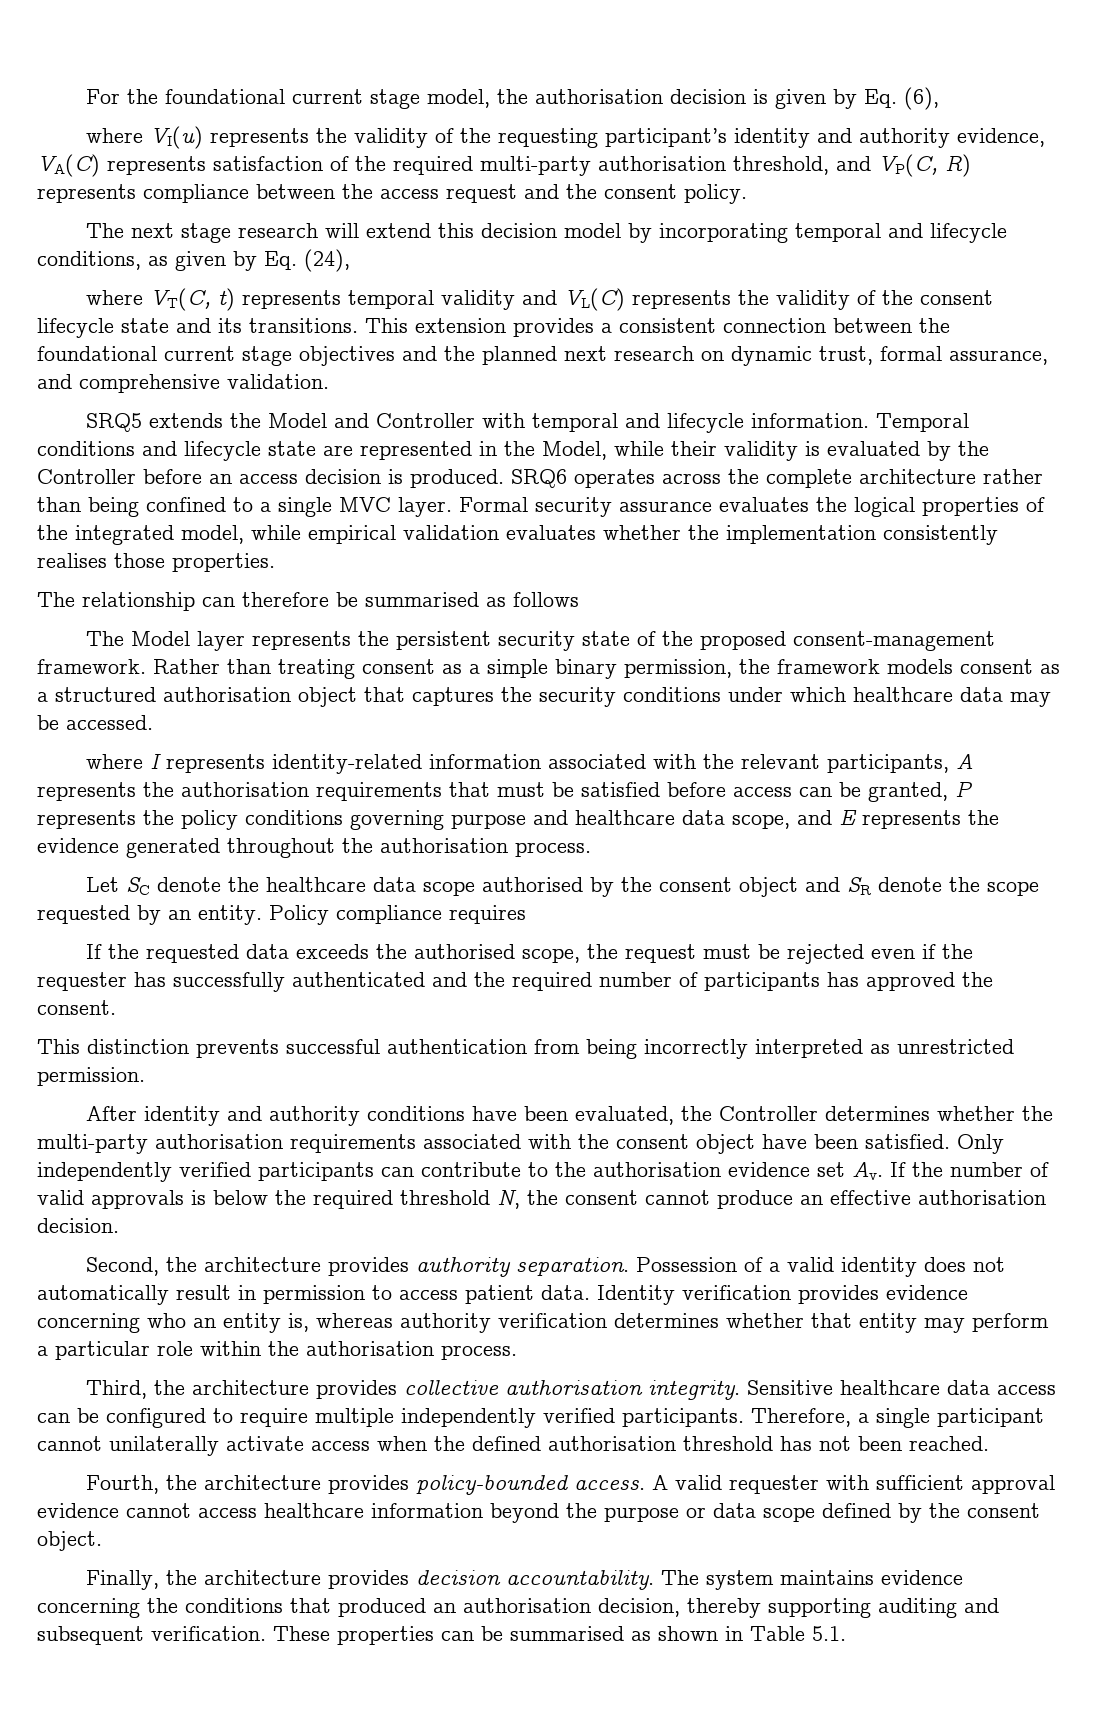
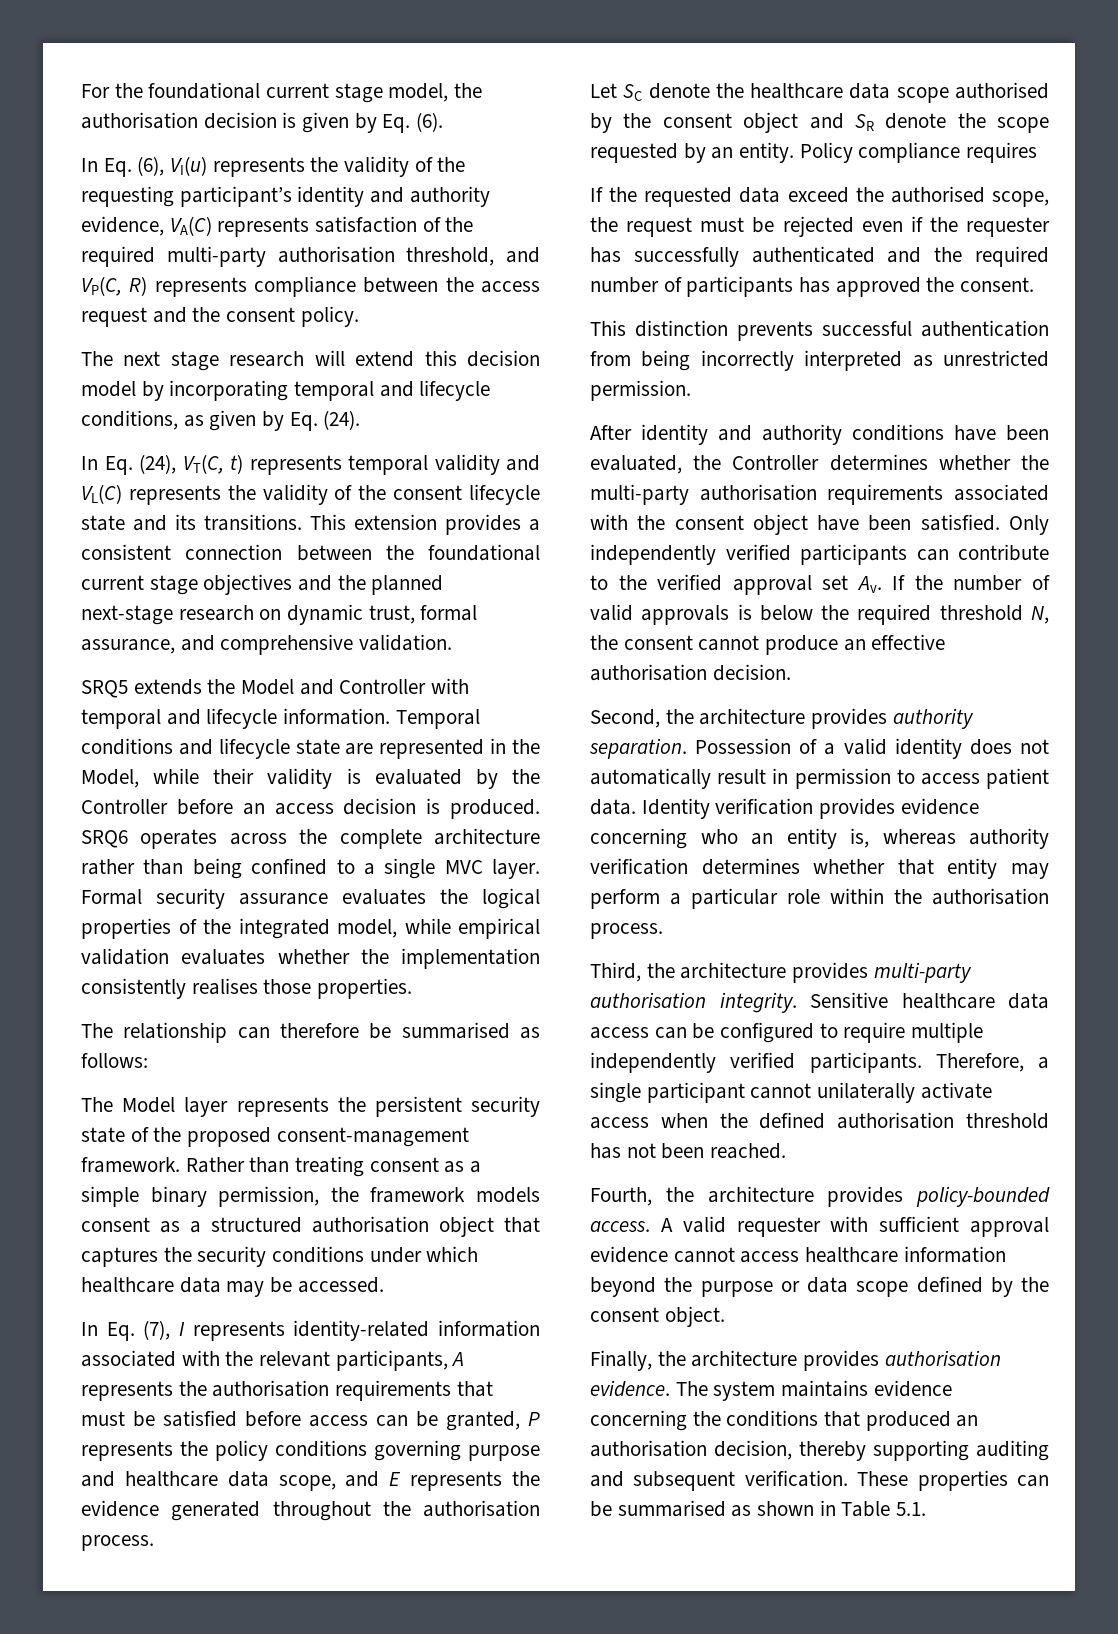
- For the foundational current stage model, the authorisation decision is given by Eq. (6),
- where VI(u) represents the validity of the requesting participant’s identity and authority evidence, VA(C) represents satisfaction of the required multi-party authorisation threshold, and VP(C, R) represents compliance between the access request and the consent policy.
+ For the foundational current stage model, the authorisation decision is given by Eq. (6).
+ In Eq. (6), VI(u) represents the validity of the requesting participant’s identity and authority evidence, VA(C) represents satisfaction of the required multi-party authorisation threshold, and VP(C, R) represents compliance between the access request and the consent policy.
- The next stage research will extend this decision model by incorporating temporal and lifecycle conditions, as given by Eq. (24),
- where VT(C, t) represents temporal validity and VL(C) represents the validity of the consent lifecycle state and its transitions.
+ The next stage research will extend this decision model by incorporating temporal and lifecycle conditions, as given by Eq. (24).
+ In Eq. (24), VT(C, t) represents temporal validity and VL(C) represents the validity of the consent lifecycle state and its transitions.
- This extension provides a consistent connection between the foundational current stage objectives and the planned next research on dynamic trust, formal assurance, and comprehensive validation.
+ This extension provides a consistent connection between the foundational current stage objectives and the planned next-stage research on dynamic trust, formal assurance, and comprehensive validation.
- The relationship can therefore be summarised as follows
+ The relationship can therefore be summarised as follows:
- where I represents identity-related information associated with the relevant participants, A represents the authorisation requirements that must be satisfied before access can be granted, P represents the policy conditions governing purpose and healthcare data scope, and E represents the evidence generated throughout the authorisation process.
+ In Eq. (7), I represents identity-related information associated with the relevant participants, A represents the authorisation requirements that must be satisfied before access can be granted, P represents the policy conditions governing purpose and healthcare data scope, and E represents the evidence generated throughout the authorisation process.
- If the requested data exceeds the authorised scope, the request must be rejected even if the requester has successfully authenticated and the required number of participants has approved the consent.
+ If the requested data exceed the authorised scope, the request must be rejected even if the requester has successfully authenticated and the required number of participants has approved the consent.
- Only independently verified participants can contribute to the authorisation evidence set Av. If the number of valid approvals is below the required threshold N, the consent cannot produce an effective authorisation decision.
+ Only independently verified participants can contribute to the verified approval set Av. If the number of valid approvals is below the required threshold N, the consent cannot produce an effective authorisation decision.
- Third, the architecture provides collective authorisation integrity.
+ Third, the architecture provides multi-party authorisation integrity.
- Finally, the architecture provides decision accountability.
+ Finally, the architecture provides authorisation evidence.

